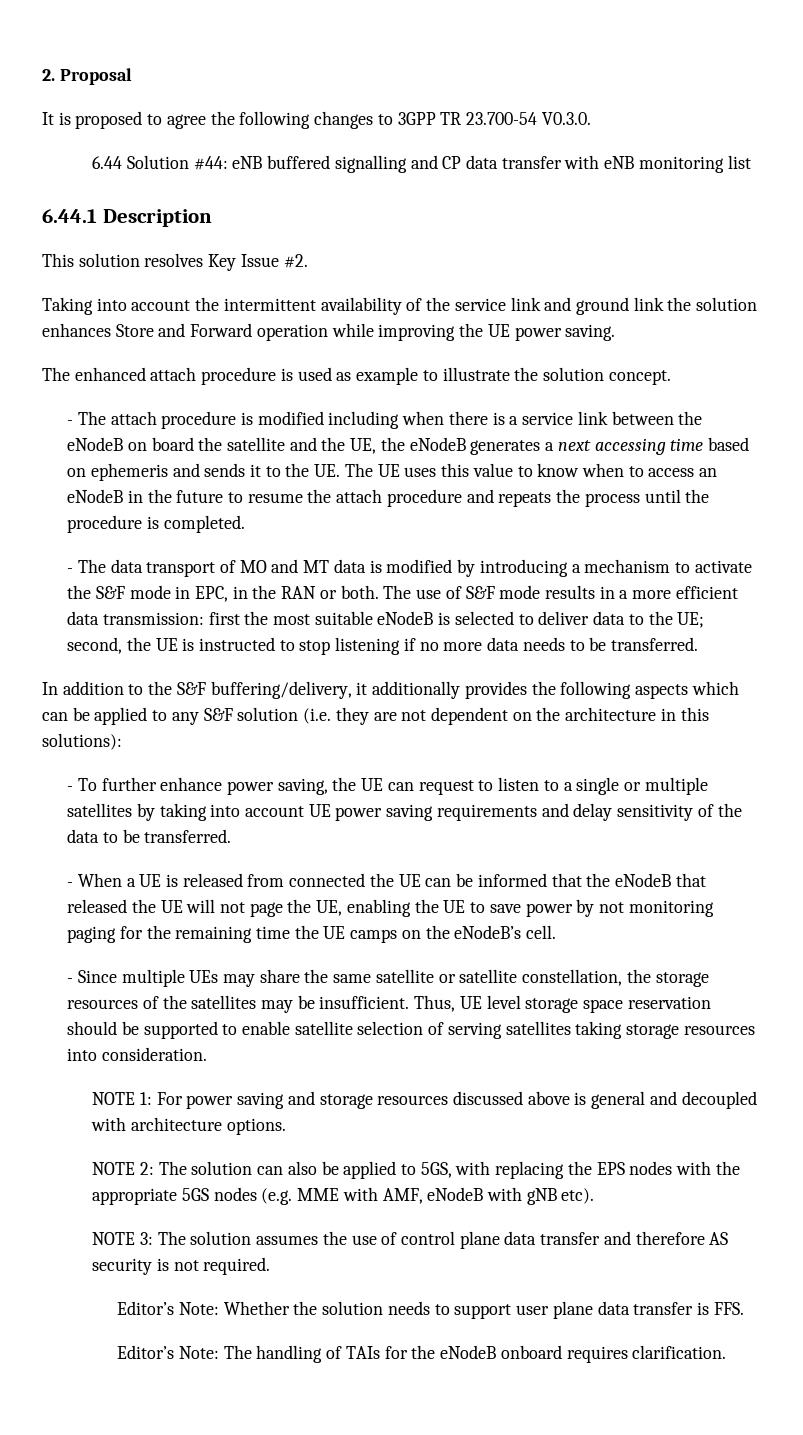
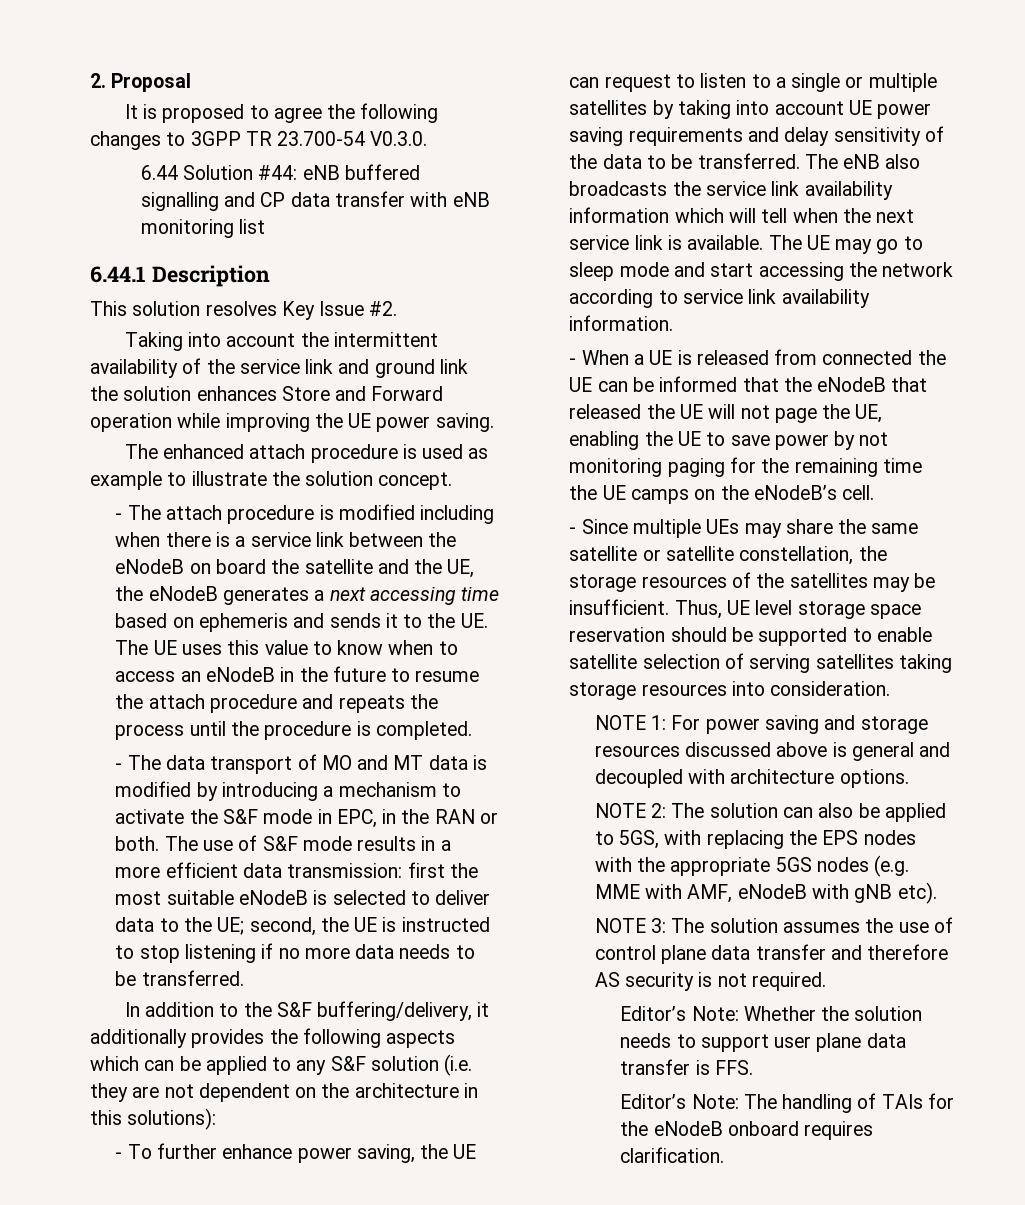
+ The eNB also broadcasts the service link availability information which will tell when the next service link is available. The UE may go to sleep mode and start accessing the network according to service link availability information.

